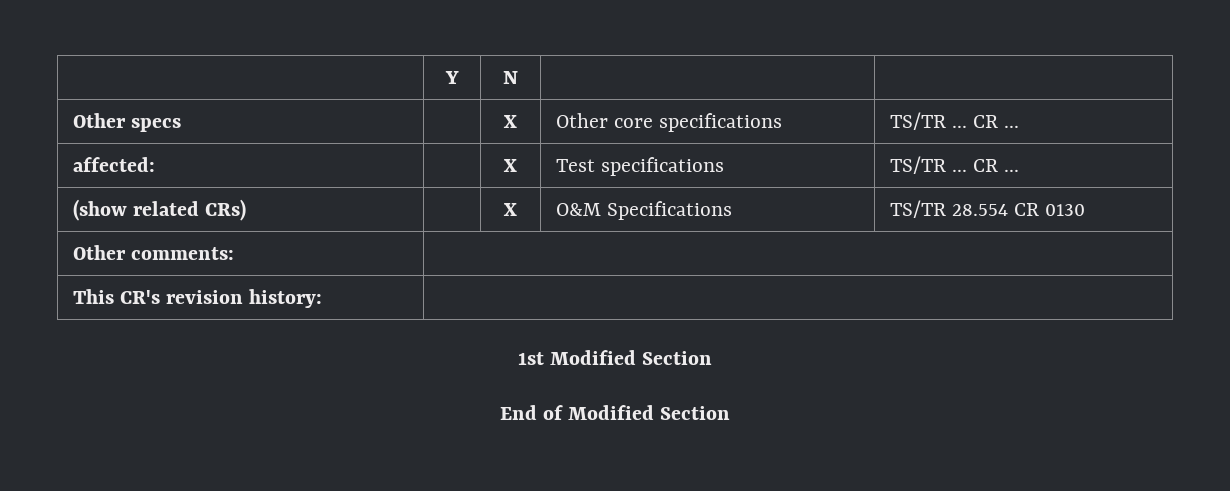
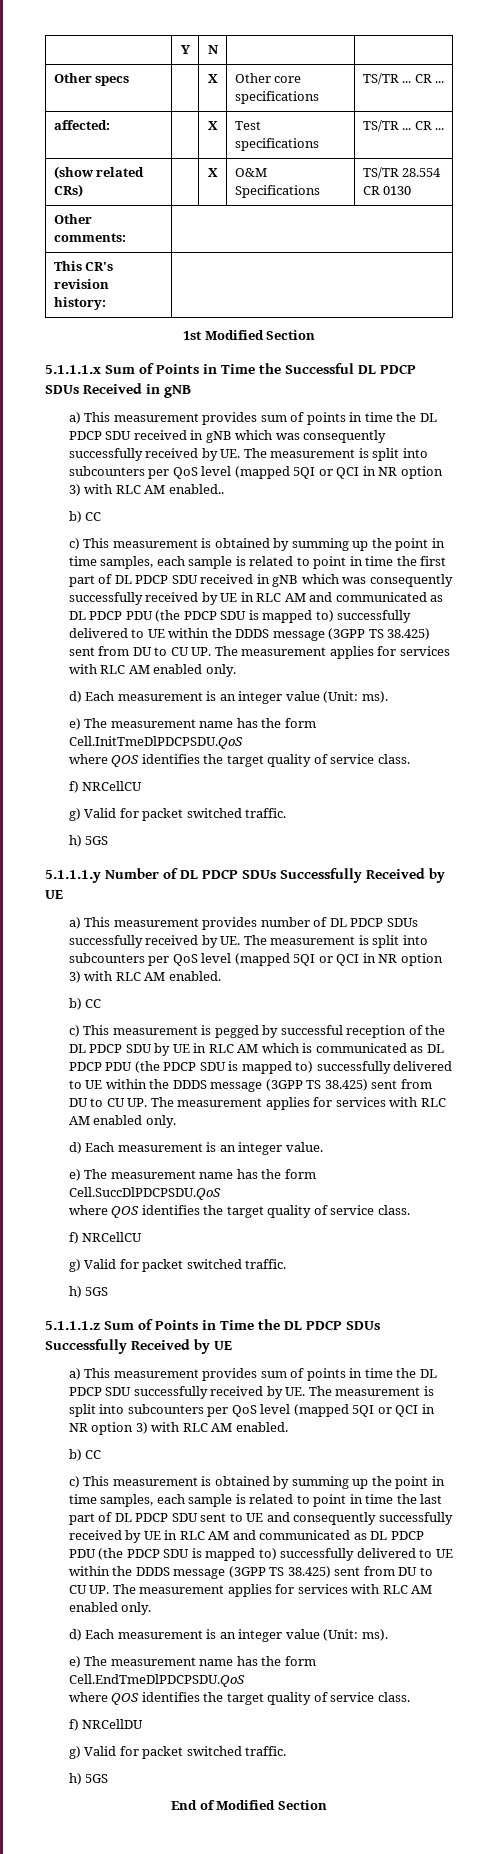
+ 5.1.1.1.x Sum of Points in Time the Successful DL PDCP SDUs Received in gNB
+ a) This measurement provides sum of points in time the DL PDCP SDU received in gNB which was consequently successfully received by UE. The measurement is split into subcounters per QoS level (mapped 5QI or QCI in NR option 3) with RLC AM enabled..
+ b) CC
+ c) This measurement is obtained by summing up the point in time samples, each sample is related to point in time the first part of DL PDCP SDU received in gNB which was consequently successfully received by UE in RLC AM and communicated as DL PDCP PDU (the PDCP SDU is mapped to) successfully delivered to UE within the DDDS message (3GPP TS 38.425) sent from DU to CU UP. The measurement applies for services with RLC AM enabled only.
+ d) Each measurement is an integer value (Unit: ms).
+ e) The measurement name has the form Cell.InitTmeDlPDCPSDU.QoS
+ where QOS identifies the target quality of service class.
+ f) NRCellCU
+ g) Valid for packet switched traffic.
+ h) 5GS
+ 5.1.1.1.y Number of DL PDCP SDUs Successfully Received by UE
+ a) This measurement provides number of DL PDCP SDUs successfully received by UE. The measurement is split into subcounters per QoS level (mapped 5QI or QCI in NR option 3) with RLC AM enabled.
+ b) CC
+ c) This measurement is pegged by successful reception of the DL PDCP SDU by UE in RLC AM which is communicated as DL PDCP PDU (the PDCP SDU is mapped to) successfully delivered to UE within the DDDS message (3GPP TS 38.425) sent from DU to CU UP. The measurement applies for services with RLC AM enabled only.
+ d) Each measurement is an integer value.
+ e) The measurement name has the form Cell.SuccDlPDCPSDU.QoS
+ where QOS identifies the target quality of service class.
+ f) NRCellCU
+ g) Valid for packet switched traffic.
+ h) 5GS
+ 5.1.1.1.z Sum of Points in Time the DL PDCP SDUs Successfully Received by UE
+ a) This measurement provides sum of points in time the DL PDCP SDU successfully received by UE. The measurement is split into subcounters per QoS level (mapped 5QI or QCI in NR option 3) with RLC AM enabled.
+ b) CC
+ c) This measurement is obtained by summing up the point in time samples, each sample is related to point in time the last part of DL PDCP SDU sent to UE and consequently successfully received by UE in RLC AM and communicated as DL PDCP PDU (the PDCP SDU is mapped to) successfully delivered to UE within the DDDS message (3GPP TS 38.425) sent from DU to CU UP. The measurement applies for services with RLC AM enabled only.
+ d) Each measurement is an integer value (Unit: ms).
+ e) The measurement name has the form Cell.EndTmeDlPDCPSDU.QoS
+ where QOS identifies the target quality of service class.
+ f) NRCellDU
+ g) Valid for packet switched traffic.
+ h) 5GS

